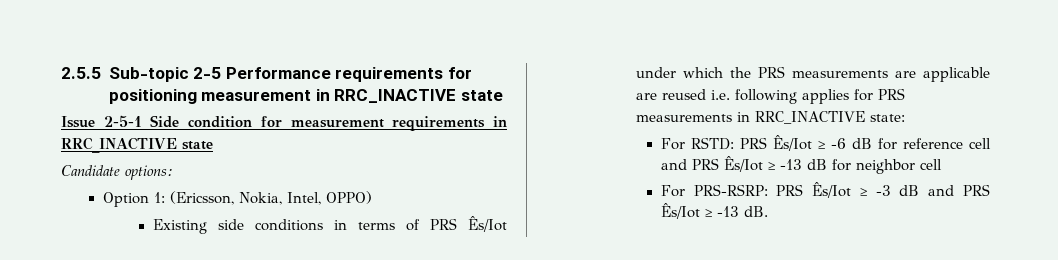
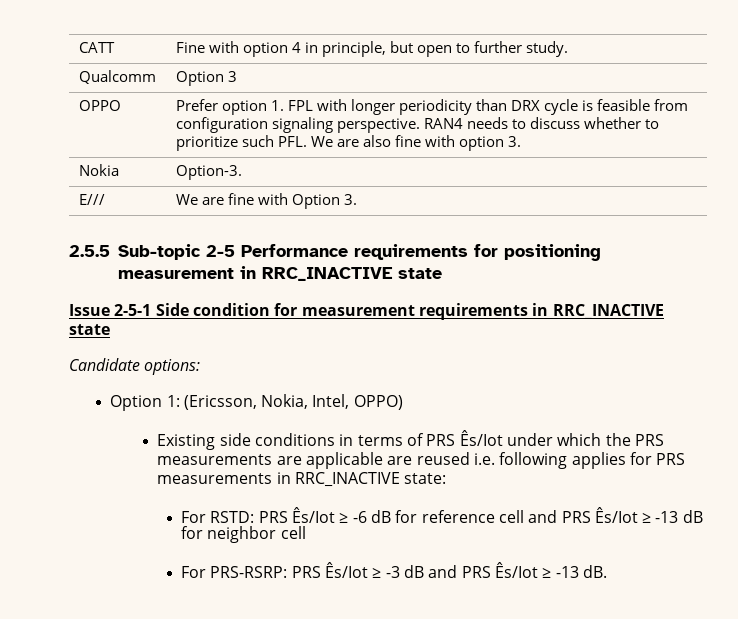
+ CATT | Fine with option 4 in principle, but open to further study.
+ Qualcomm | Option 3
+ OPPO | Prefer option 1. FPL with longer periodicity than DRX cycle is feasible from configuration signaling perspective. RAN4 needs to discuss whether to prioritize such PFL. We are also fine with option 3.
+ Nokia | Option-3.
+ E/// | We are fine with Option 3.

